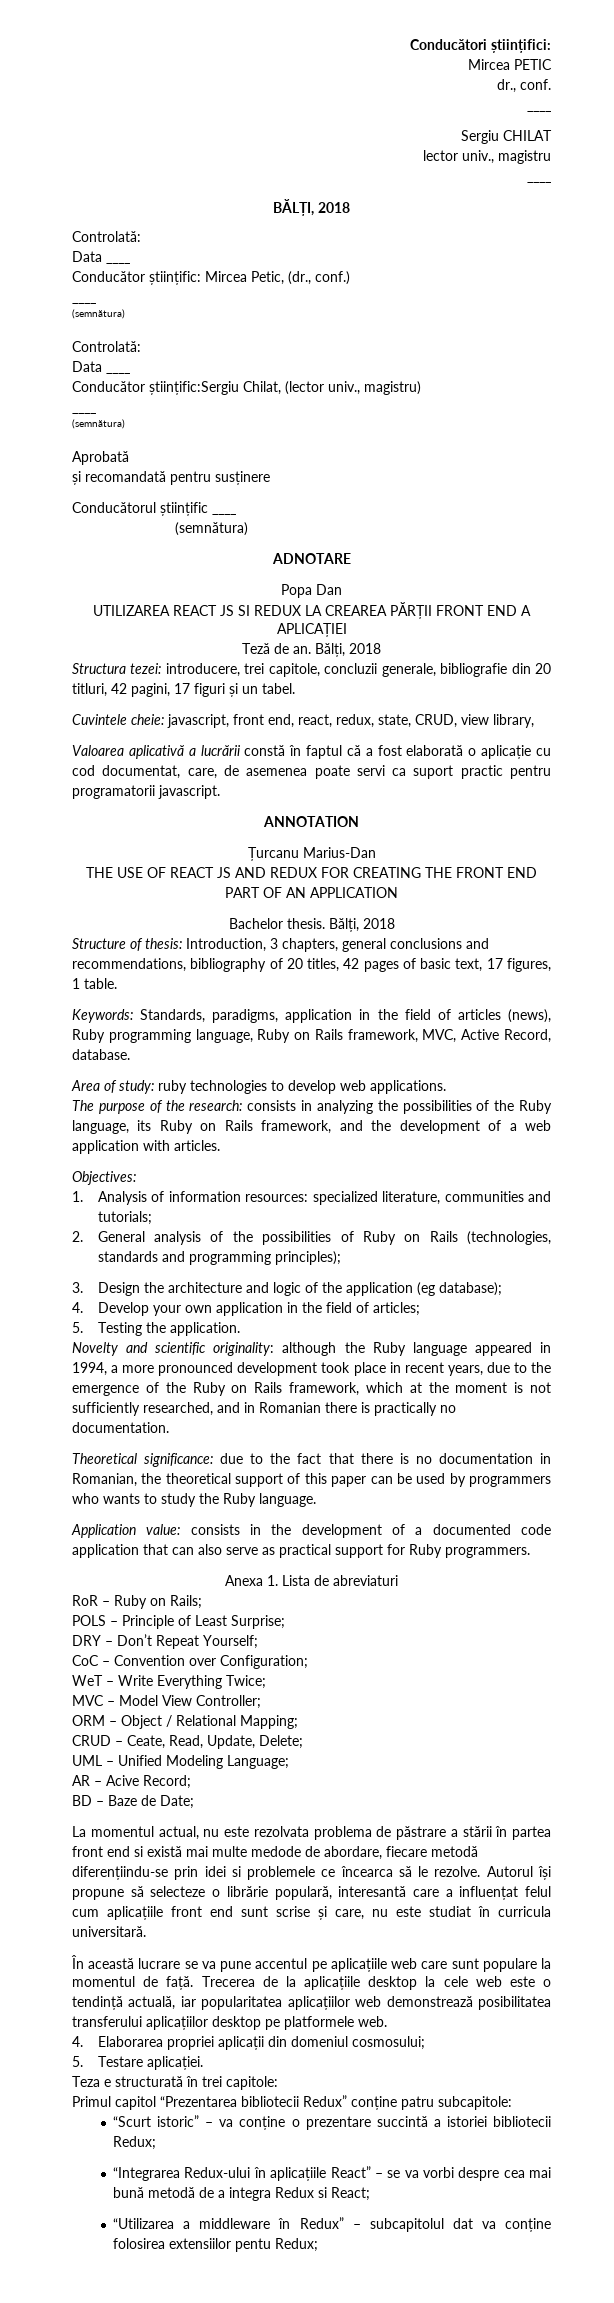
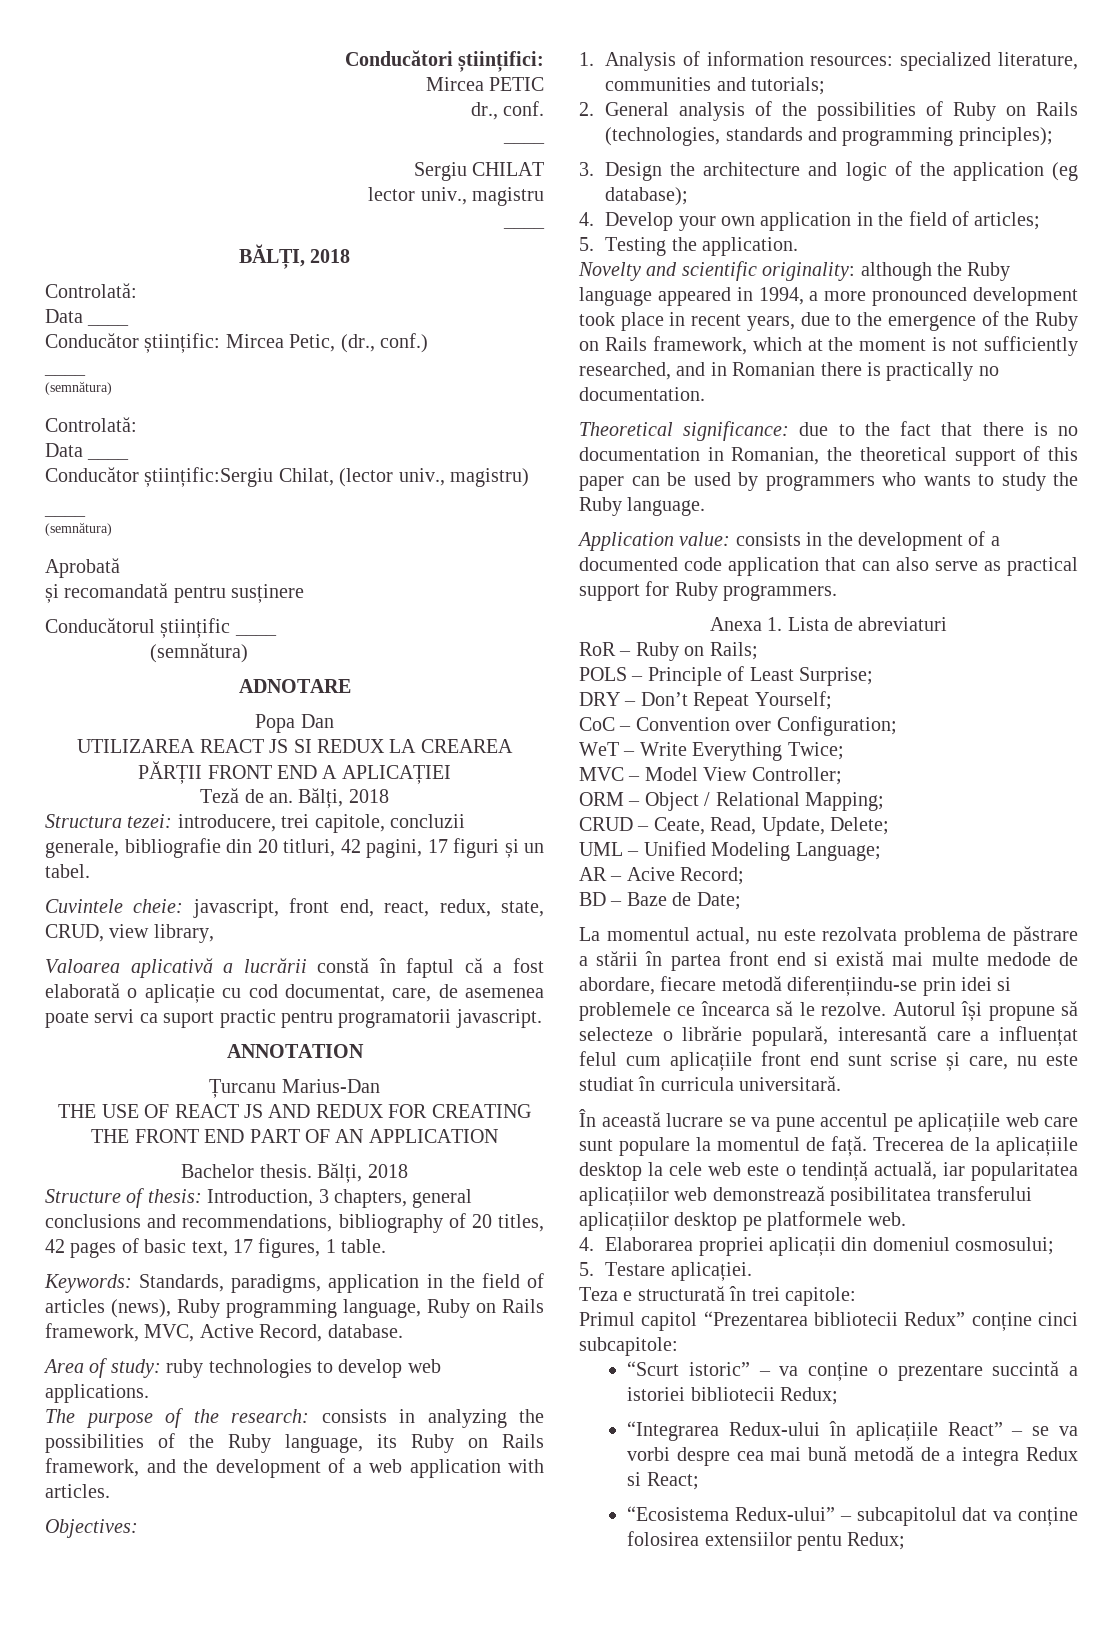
- Primul capitol “Prezentarea bibliotecii Redux” conține patru subcapitole:
+ Primul capitol “Prezentarea bibliotecii Redux” conține cinci subcapitole:
- “Utilizarea a middleware în Redux” – subcapitolul dat va conține folosirea extensiilor pentu Redux;
+ “Ecosistema Redux-ului” – subcapitolul dat va conține folosirea extensiilor pentu Redux;

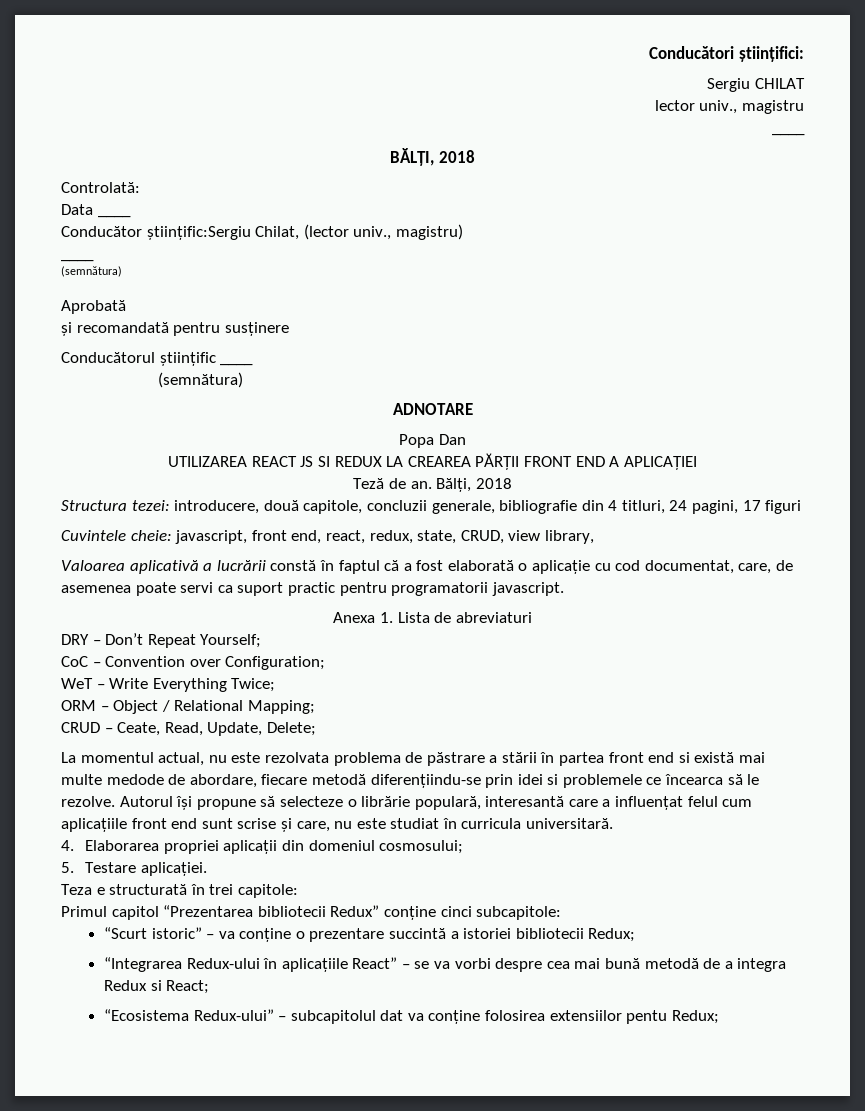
- Mircea PETIC
- dr., conf.
- ____
- Conducător științific: Mircea Petic, (dr., conf.)
- ____
- (semnătura)
- Controlată:
- Data ____
- Structura tezei: introducere, trei capitole, concluzii generale, bibliografie din 20 titluri, 42 pagini, 17 figuri și un tabel.
+ Structura tezei: introducere, două capitole, concluzii generale, bibliografie din 4 titluri, 24 pagini, 17 figuri
- ANNOTATION
- Țurcanu Marius-Dan
- THE USE OF REACT JS AND REDUX FOR CREATING THE FRONT END PART OF AN APPLICATION
- Bachelor thesis. Bălți, 2018
- Structure of thesis: Introduction, 3 chapters, general conclusions and recommendations, bibliography of 20 titles, 42 pages of basic text, 17 figures, 1 table.
- Keywords: Standards, paradigms, application in the field of articles (news), Ruby programming language, Ruby on Rails framework, MVC, Active Record, database.
- Area of study: ruby technologies to develop web applications.
- The purpose of the research: consists in analyzing the possibilities of the Ruby language, its Ruby on Rails framework, and the development of a web application with articles.
- Objectives:
- 1. Analysis of information resources: specialized literature, communities and tutorials;
- 2. General analysis of the possibilities of Ruby on Rails (technologies, standards and programming principles);
- 3. Design the architecture and logic of the application (eg database);
- 4. Develop your own application in the field of articles;
- 5. Testing the application.
- Novelty and scientific originality: although the Ruby language appeared in 1994, a more pronounced development took place in recent years, due to the emergence of the Ruby on Rails framework, which at the moment is not sufficiently researched, and in Romanian there is practically no documentation.
- Theoretical significance: due to the fact that there is no documentation in Romanian, the theoretical support of this paper can be used by programmers who wants to study the Ruby language.
- Application value: consists in the development of a documented code application that can also serve as practical support for Ruby programmers.
- RoR – Ruby on Rails;
- POLS – Principle of Least Surprise;
- MVC – Model View Controller;
- UML – Unified Modeling Language;
- AR – Acive Record;
- BD – Baze de Date;
- În această lucrare se va pune accentul pe aplicațiile web care sunt populare la momentul de față. Trecerea de la aplicațiile desktop la cele web este o tendință actuală, iar popularitatea aplicațiilor web demonstrează posibilitatea transferului aplicațiilor desktop pe platformele web.

